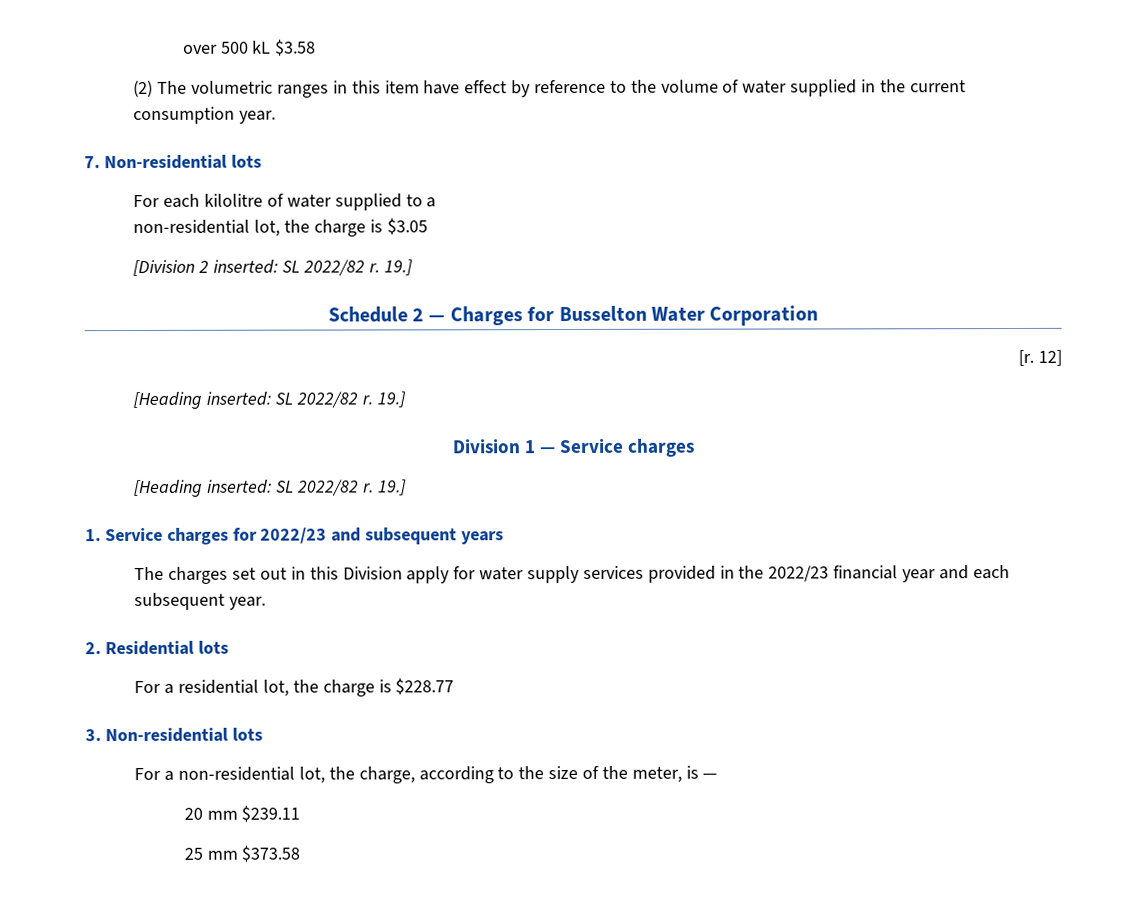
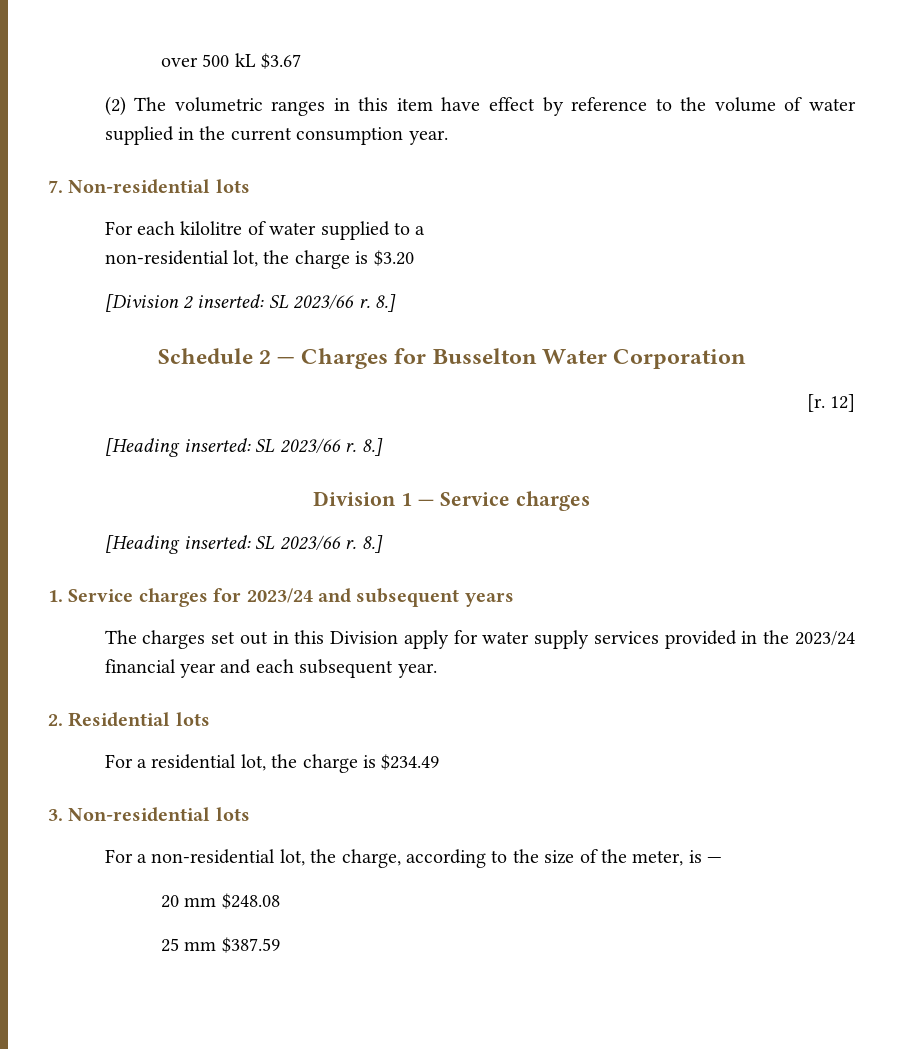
- over 500 kL $3.58
+ over 500 kL $3.67
- non-residential lot, the charge is $3.05
+ non-residential lot, the charge is $3.20
- [Division 2 inserted: SL 2022/82 r. 19.]
+ [Division 2 inserted: SL 2023/66 r. 8.]
  12]
- [Heading inserted: SL 2022/82 r. 19.]
+ [Heading inserted: SL 2023/66 r. 8.]
  Division 1 — Service charges
- [Heading inserted: SL 2022/82 r. 19.]
+ [Heading inserted: SL 2023/66 r. 8.]
- 1. Service charges for 2022/23 and subsequent years
+ 1. Service charges for 2023/24 and subsequent years
- The charges set out in this Division apply for water supply services provided in the 2022/23 financial year and each subsequent year.
+ The charges set out in this Division apply for water supply services provided in the 2023/24 financial year and each subsequent year.
- For a residential lot, the charge is $228.77
+ For a residential lot, the charge is $234.49
- 20 mm $239.11
+ 20 mm $248.08
- 25 mm $373.58
+ 25 mm $387.59

